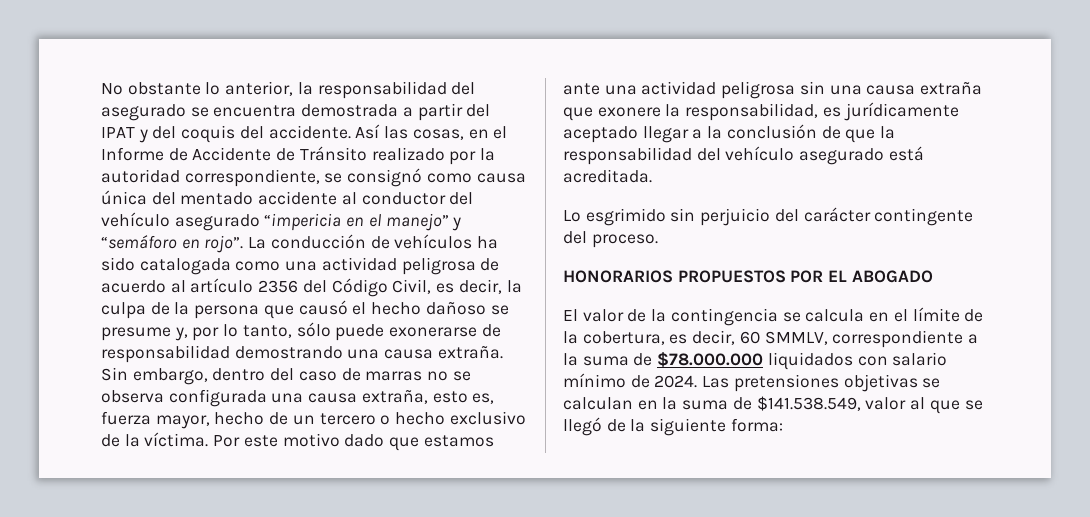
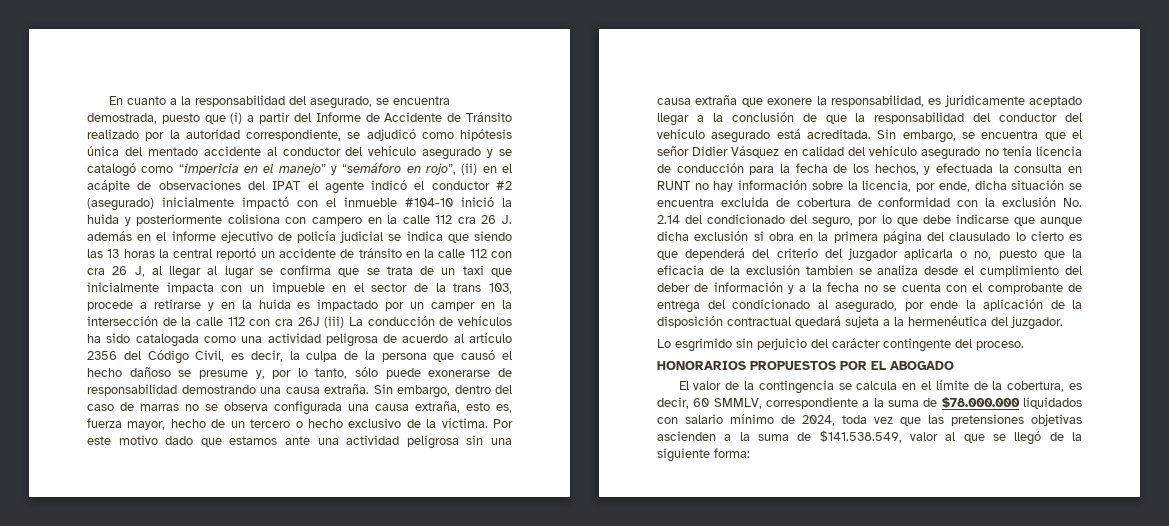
- No obstante lo anterior, la responsabilidad del asegurado se encuentra demostrada a partir del IPAT y del coquis del accidente. Así las cosas, en el Informe de Accidente de Tránsito realizado por la autoridad correspondiente, se consignó como causa única del mentado accidente al conductor del vehículo asegurado “impericia en el manejo” y “semáforo en rojo”. La conducción de vehículos ha sido catalogada como una actividad peligrosa de acuerdo al artículo 2356 del Código Civil, es decir, la culpa de la persona que causó el hecho dañoso se presume y, por lo tanto, sólo puede exonerarse de responsabilidad demostrando una causa extraña.
+ En cuanto a la responsabilidad del asegurado, se encuentra demostrada, puesto que (i) a partir del Informe de Accidente de Tránsito realizado por la autoridad correspondiente, se adjudicó como hipótesis única del mentado accidente al conductor del vehículo asegurado y se catalogó como “impericia en el manejo” y “semáforo en rojo”, (ii) en el acápite de observaciones del IPAT el agente indicó el conductor #2 (asegurado) inicialmente impactó con el inmueble #104-10 inició la huida y posteriormente colisiona con campero en la calle 112 cra 26 J. además en el informe ejecutivo de policía judicial se indica que siendo las 13 horas la central reportó un accidente de tránsito en la calle 112 con cra 26 J, al llegar al lugar se confirma que se trata de un taxi que inicialmente impacta con un impueble en el sector de la trans 103, procede a retirarse y en la huida es impactado por un camper en la intersección de la calle 112 con cra 26J (iii) La conducción de vehículos ha sido catalogada como una actividad peligrosa de acuerdo al artículo 2356 del Código Civil, es decir, la culpa de la persona que causó el hecho dañoso se presume y, por lo tanto, sólo puede exonerarse de responsabilidad demostrando una causa extraña.
- Por este motivo dado que estamos ante una actividad peligrosa sin una causa extraña que exonere la responsabilidad, es jurídicamente aceptado llegar a la conclusión de que la responsabilidad del vehículo asegurado está acreditada.
+ Por este motivo dado que estamos ante una actividad peligrosa sin una causa extraña que exonere la responsabilidad, es jurídicamente aceptado llegar a la conclusión de que la responsabilidad del conductor del vehículo asegurado está acreditada. Sin embargo, se encuentra que el señor Didier Vásquez en calidad del vehículo asegurado no tenía licencia de conducción para la fecha de los hechos, y efectuada la consulta en RUNT no hay información sobre la licencia, por ende, dicha situación se encuentra excluida de cobertura de conformidad con la exclusión No. 2.14 del condicionado del seguro, por lo que debe indicarse que aunque dicha exclusión si obra en la primera página del clausulado lo cierto es que dependerá del criterio del juzgador aplicarla o no, puesto que la eficacia de la exclusión tambien se analiza desde el cumplimiento del deber de información y a la fecha no se cuenta con el comprobante de entrega del condicionado al asegurado, por ende la aplicación de la disposición contractual quedará sujeta a la hermenéutica del juzgador.
- El valor de la contingencia se calcula en el límite de la cobertura, es decir, 60 SMMLV, correspondiente a la suma de $78.000.000 liquidados con salario mínimo de 2024. Las pretensiones objetivas se calculan en la suma de $141.538.549, valor al que se llegó de la siguiente forma:
+ El valor de la contingencia se calcula en el límite de la cobertura, es decir, 60 SMMLV, correspondiente a la suma de $78.000.000 liquidados con salario mínimo de 2024, toda vez que las pretensiones objetivas ascienden a la suma de $141.538.549, valor al que se llegó de la siguiente forma:

